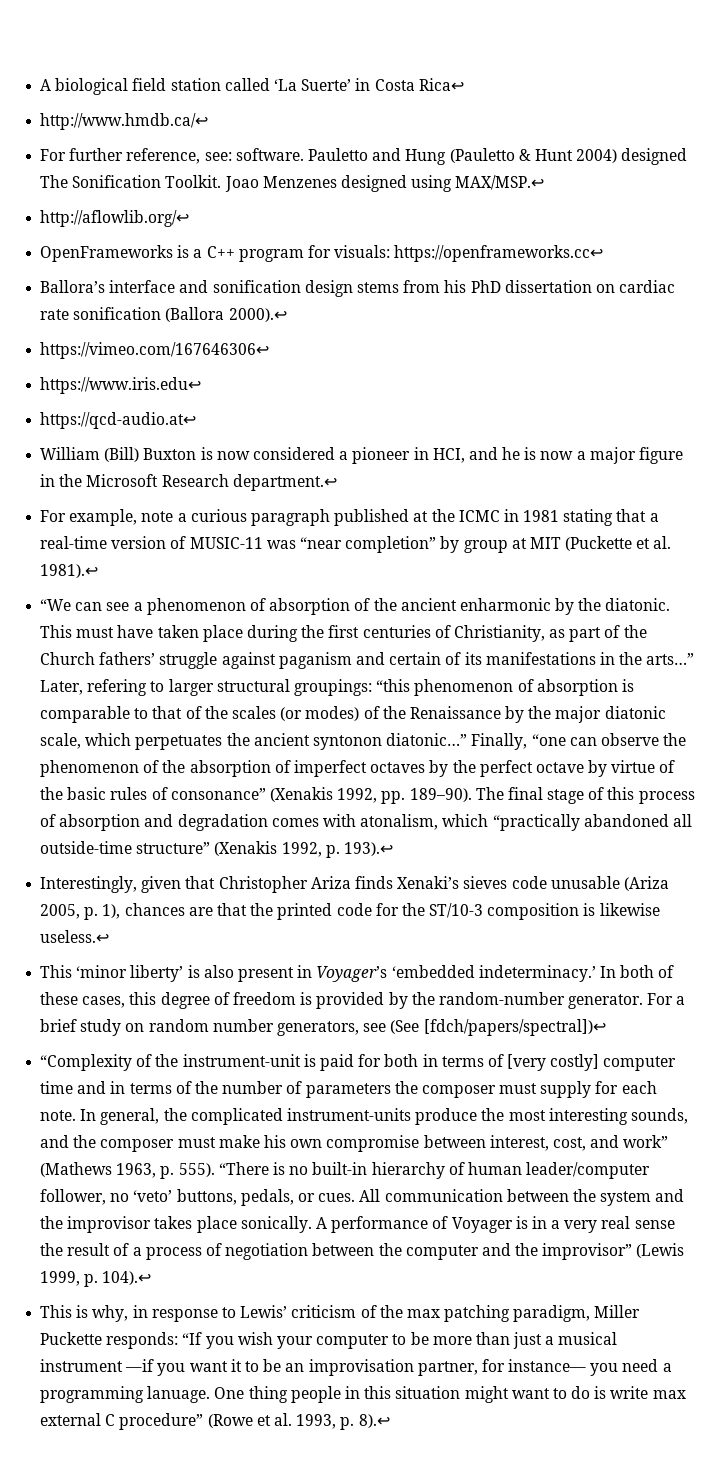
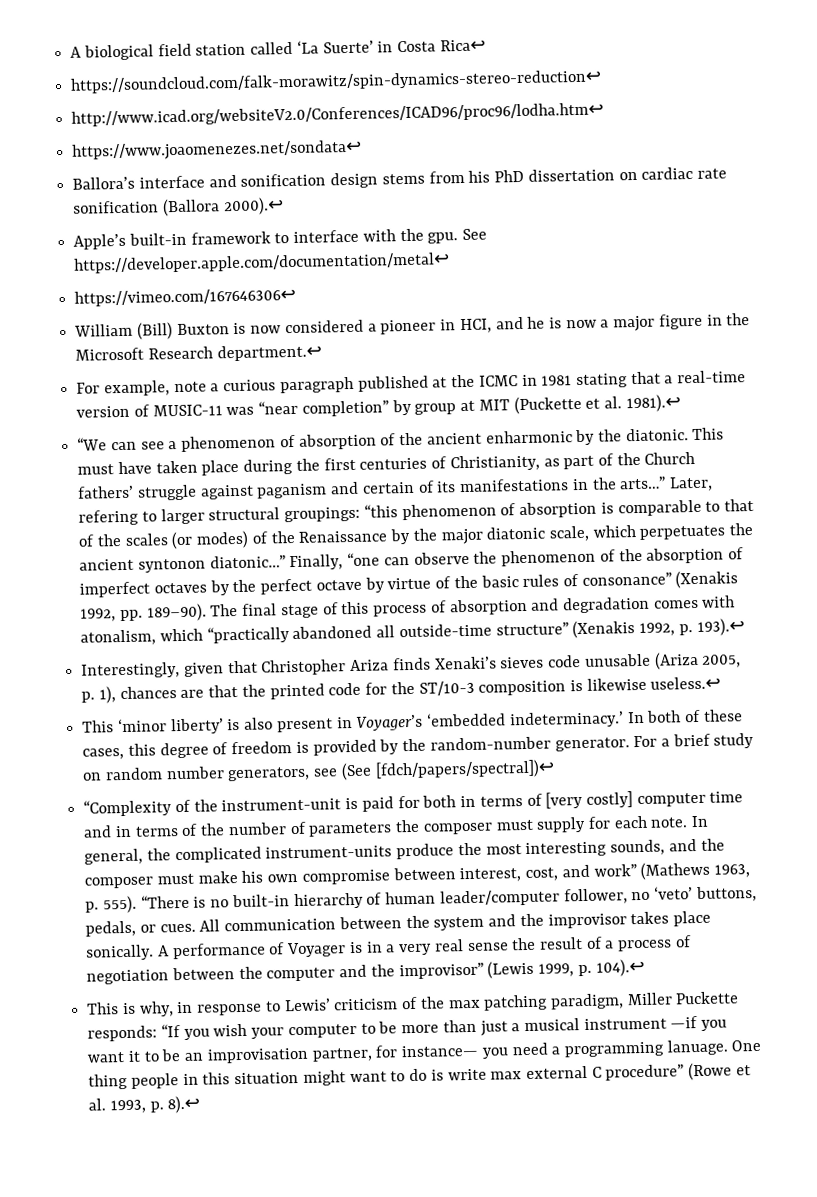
- http://www.hmdb.ca/↩
- For further reference, see: software. Pauletto and Hung (Pauletto & Hunt 2004) designed The Sonification Toolkit. Joao Menzenes designed using MAX/MSP.↩
- http://aflowlib.org/↩
- OpenFrameworks is a C++ program for visuals: https://openframeworks.cc↩
+ https://soundcloud.com/falk-morawitz/spin-dynamics-stereo-reduction↩
+ http://www.icad.org/websiteV2.0/Conferences/ICAD96/proc96/lodha.htm↩
+ https://www.joaomenezes.net/sondata↩
+ Apple’s built-in framework to interface with the gpu. See https://developer.apple.com/documentation/metal↩
- https://www.iris.edu↩
- https://qcd-audio.at↩

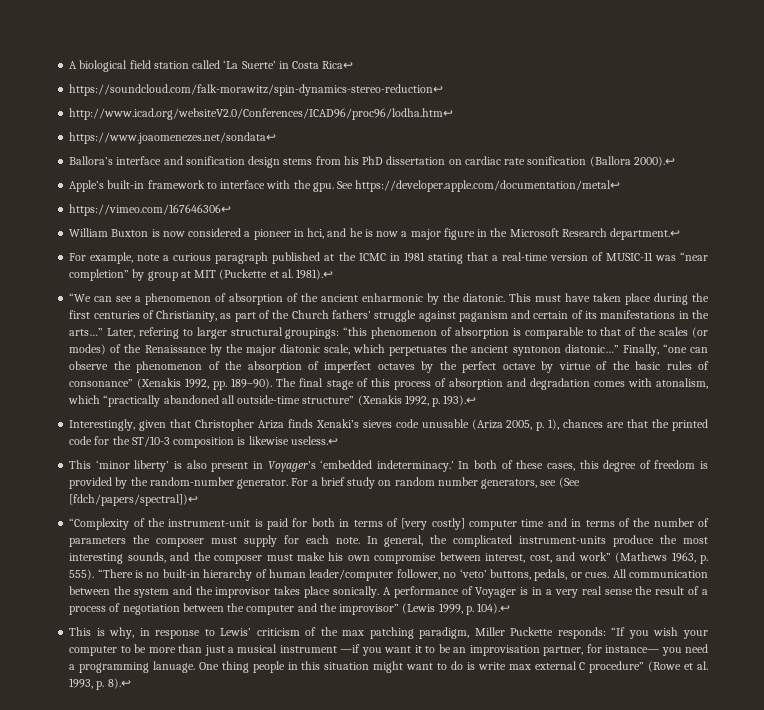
- William (Bill) Buxton is now considered a pioneer in HCI, and he is now a major figure in the Microsoft Research department.↩
+ William Buxton is now considered a pioneer in hci, and he is now a major figure in the Microsoft Research department.↩

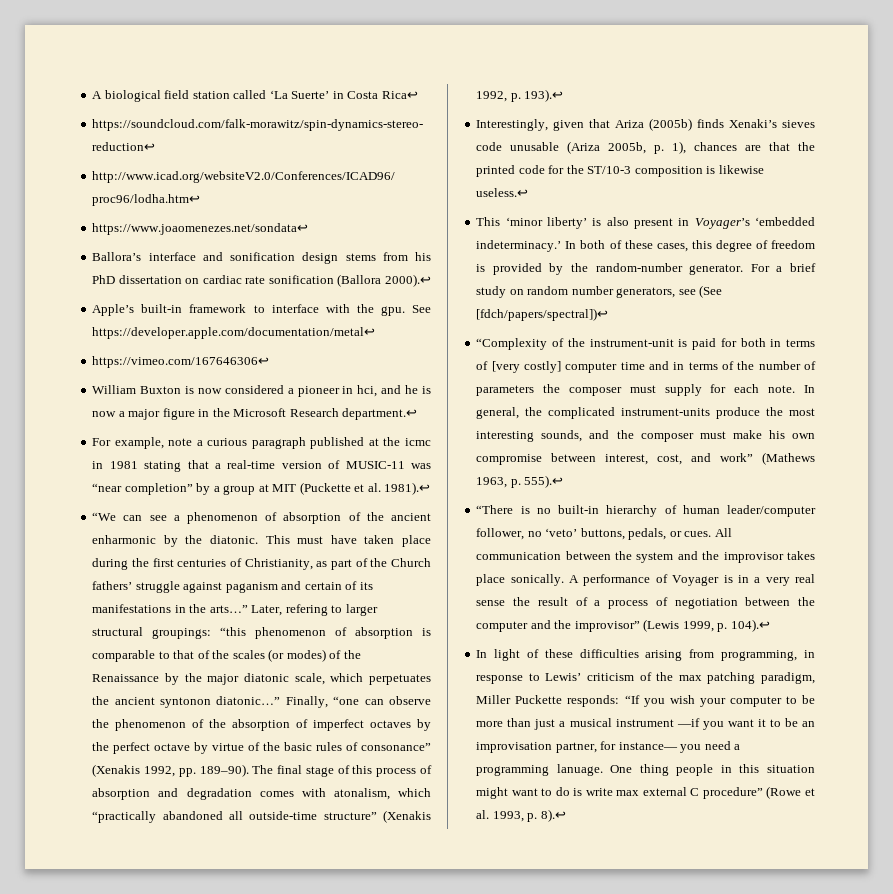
- For example, note a curious paragraph published at the ICMC in 1981 stating that a real-time version of MUSIC-11 was “near completion” by group at MIT (Puckette et al. 1981).↩
+ For example, note a curious paragraph published at the icmc in 1981 stating that a real-time version of MUSIC-11 was “near completion” by a group at MIT (Puckette et al. 1981).↩
- Interestingly, given that Christopher Ariza finds Xenaki’s sieves code unusable (Ariza 2005, p. 1), chances are that the printed code for the ST/10-3 composition is likewise useless.↩
+ Interestingly, given that Ariza (2005b) finds Xenaki’s sieves code unusable (Ariza 2005b, p. 1), chances are that the printed code for the ST/10-3 composition is likewise useless.↩
- In general, the complicated instrument-units produce the most interesting sounds, and the composer must make his own compromise between interest, cost, and work” (Mathews 1963, p. 555). “There is no built-in hierarchy of human leader/computer follower, no ‘veto’ buttons, pedals, or cues.
+ In general, the complicated instrument-units produce the most interesting sounds, and the composer must make his own compromise between interest, cost, and work” (Mathews 1963, p. 555).↩
+ “There is no built-in hierarchy of human leader/computer follower, no ‘veto’ buttons, pedals, or cues.
- This is why, in response to Lewis’ criticism of the max patching paradigm, Miller Puckette responds: “If you wish your computer to be more than just a musical instrument —if you want it to be an improvisation partner, for instance— you need a programming lanuage.
+ In light of these difficulties arising from programming, in response to Lewis’ criticism of the max patching paradigm, Miller Puckette responds: “If you wish your computer to be more than just a musical instrument —if you want it to be an improvisation partner, for instance— you need a programming lanuage.

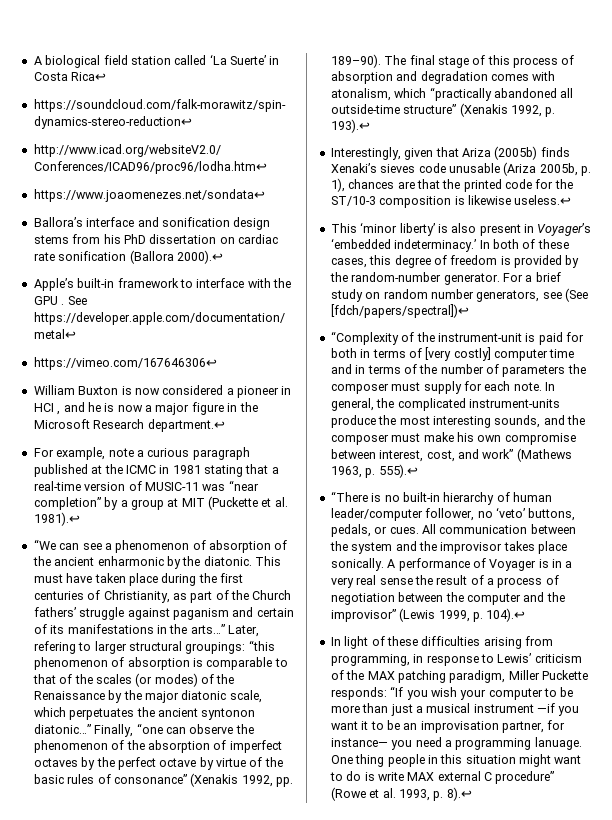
- Apple’s built-in framework to interface with the gpu.
+ Apple’s built-in framework to interface with the GPU .
- William Buxton is now considered a pioneer in hci, and he is now a major figure in the Microsoft Research department.↩
+ William Buxton is now considered a pioneer in HCI , and he is now a major figure in the Microsoft Research department.↩
- For example, note a curious paragraph published at the icmc in 1981 stating that a real-time version of MUSIC-11 was “near completion” by a group at MIT (Puckette et al. 1981).↩
+ For example, note a curious paragraph published at the ICMC in 1981 stating that a real-time version of MUSIC-11 was “near completion” by a group at MIT (Puckette et al. 1981).↩
- In light of these difficulties arising from programming, in response to Lewis’ criticism of the max patching paradigm, Miller Puckette responds: “If you wish your computer to be more than just a musical instrument —if you want it to be an improvisation partner, for instance— you need a programming lanuage.
+ In light of these difficulties arising from programming, in response to Lewis’ criticism of the MAX patching paradigm, Miller Puckette responds: “If you wish your computer to be more than just a musical instrument —if you want it to be an improvisation partner, for instance— you need a programming lanuage.
- One thing people in this situation might want to do is write max external C procedure” (Rowe et al. 1993, p. 8).↩
+ One thing people in this situation might want to do is write MAX external C procedure” (Rowe et al. 1993, p. 8).↩

